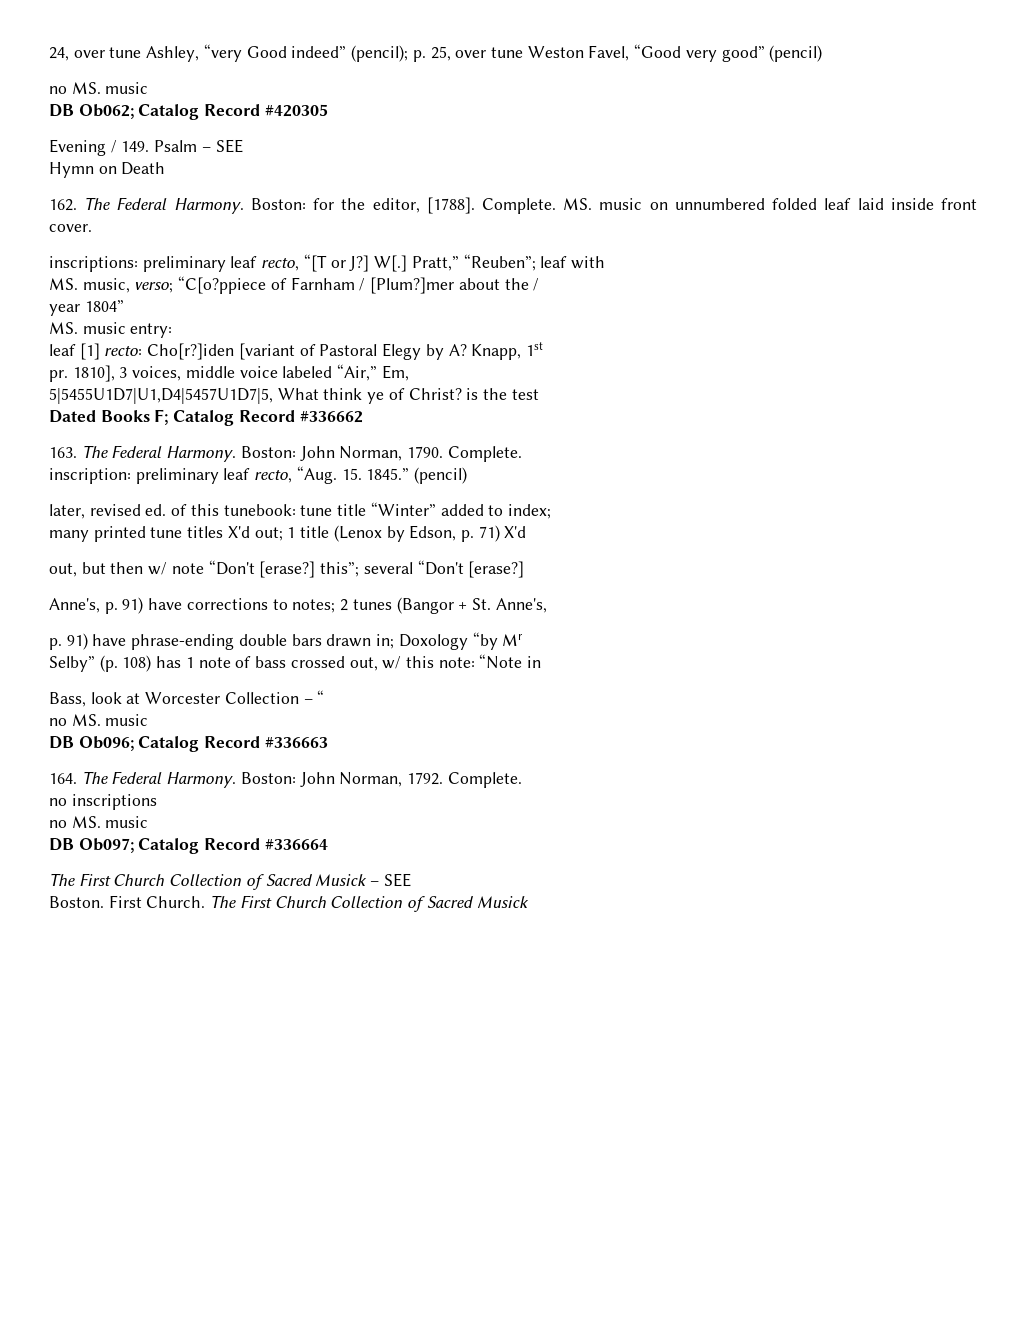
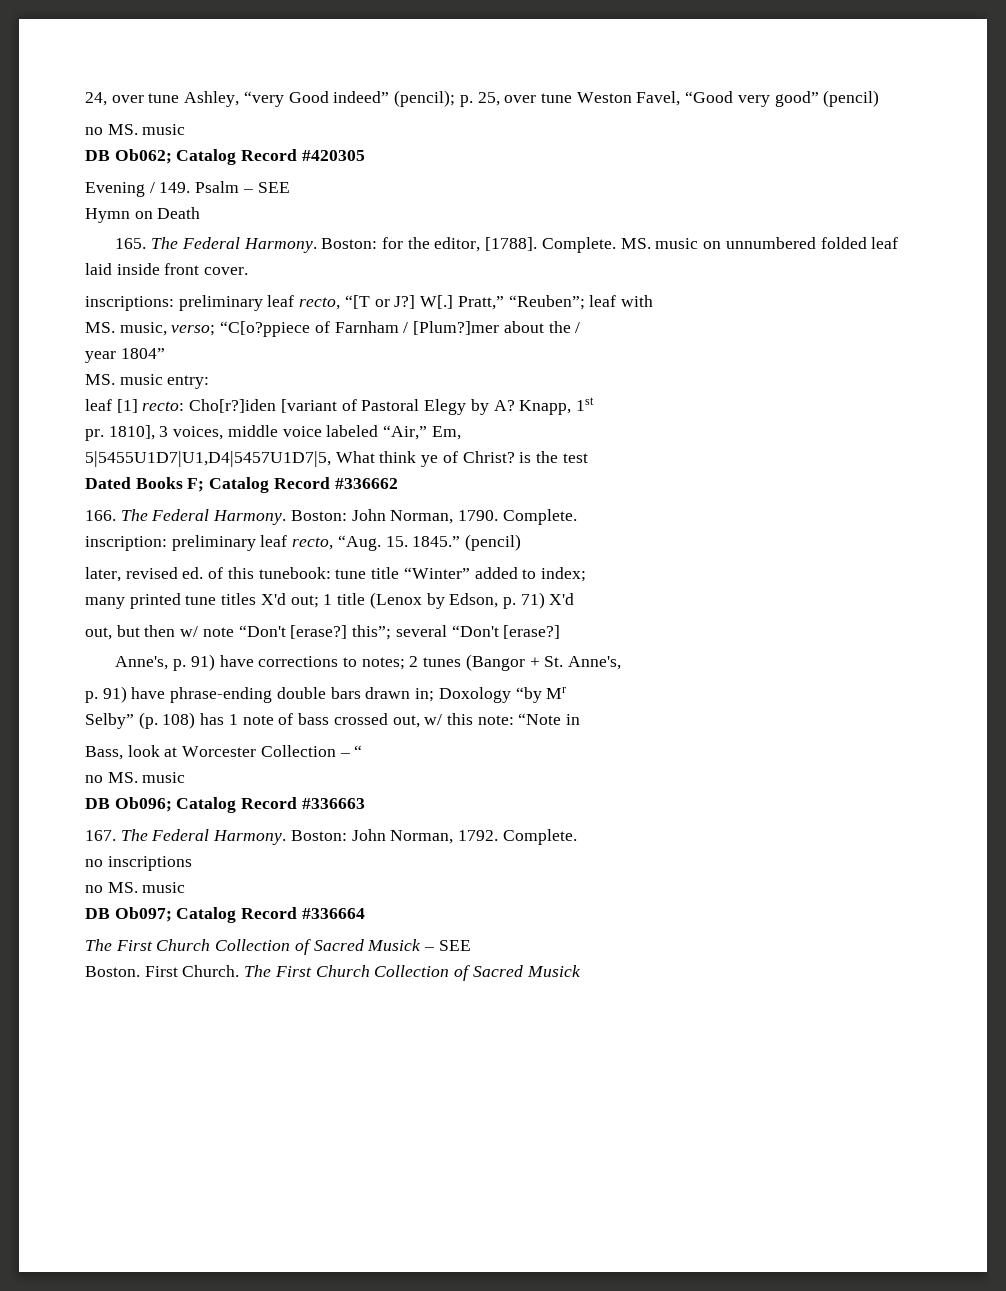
- 162. The Federal Harmony.
+ 165. The Federal Harmony.
- 163. The Federal Harmony.
+ 166. The Federal Harmony.
- 164. The Federal Harmony.
+ 167. The Federal Harmony.

